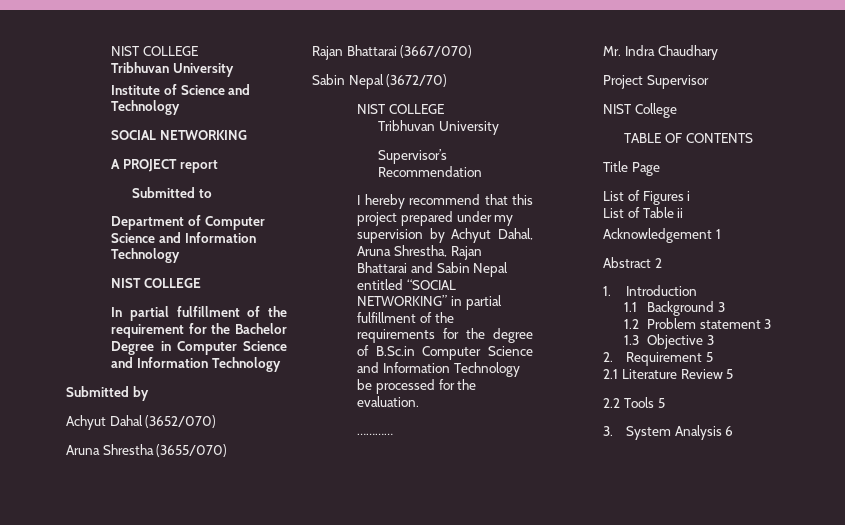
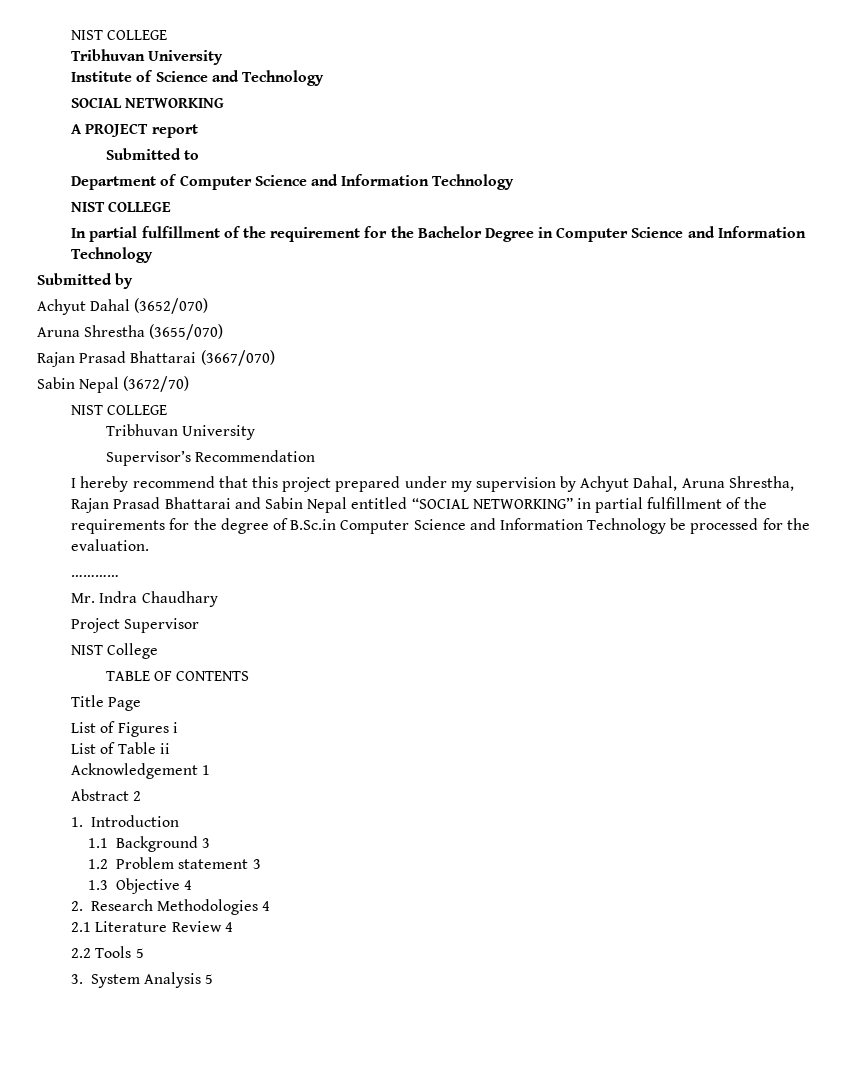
- Rajan Bhattarai (3667/070)
+ Rajan Prasad Bhattarai (3667/070)
- I hereby recommend that this project prepared under my supervision by Achyut Dahal, Aruna Shrestha, Rajan Bhattarai and Sabin Nepal entitled “SOCIAL NETWORKING” in partial fulfillment of the requirements for the degree of B.Sc.in Computer Science and Information Technology be processed for the evaluation.
+ I hereby recommend that this project prepared under my supervision by Achyut Dahal, Aruna Shrestha, Rajan Prasad Bhattarai and Sabin Nepal entitled “SOCIAL NETWORKING” in partial fulfillment of the requirements for the degree of B.Sc.in Computer Science and Information Technology be processed for the evaluation.
- 1.3 Objective 3
+ 1.3 Objective 4
- 2. Requirement 5
+ 2. Research Methodologies 4
- 2.1 Literature Review 5
+ 2.1 Literature Review 4
- 3. System Analysis 6
+ 3. System Analysis 5

